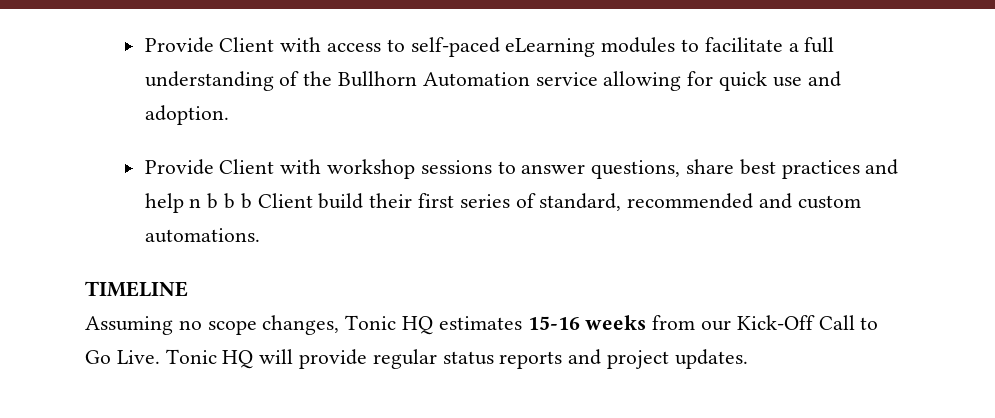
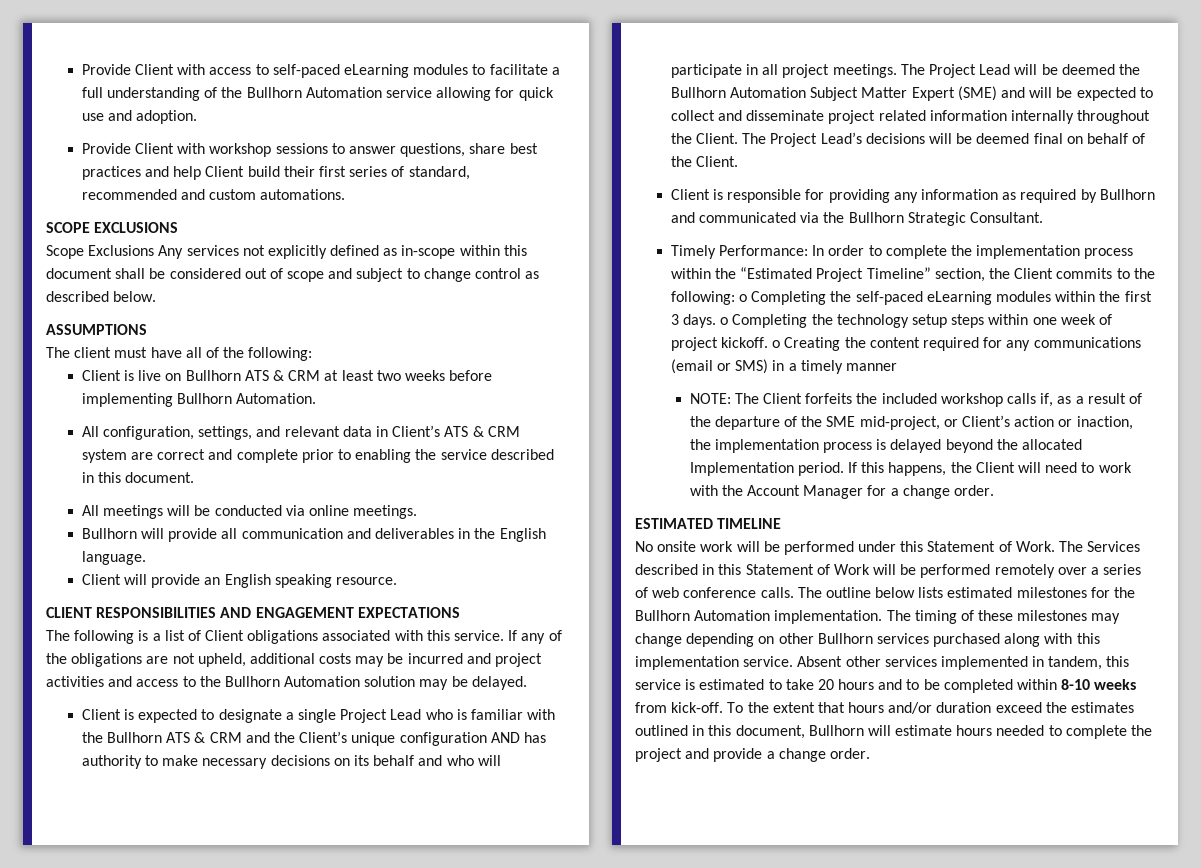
- Provide Client with workshop sessions to answer questions, share best practices and help n b b b Client build their first series of standard, recommended and custom automations.
+ Provide Client with workshop sessions to answer questions, share best practices and help Client build their first series of standard, recommended and custom automations.
- TIMELINE
- Assuming no scope changes, Tonic HQ estimates 15-16 weeks from our Kick-Off Call to Go Live. Tonic HQ will provide regular status reports and project updates.
+ SCOPE EXCLUSIONS
+ Scope Exclusions Any services not explicitly defined as in-scope within this document shall be considered out of scope and subject to change control as described below.
+ ASSUMPTIONS
+ The client must have all of the following:
+ Client is live on Bullhorn ATS & CRM at least two weeks before implementing Bullhorn Automation.
+ All configuration, settings, and relevant data in Client’s ATS & CRM system are correct and complete prior to enabling the service described in this document.
+ All meetings will be conducted via online meetings.
+ Bullhorn will provide all communication and deliverables in the English language.
+ Client will provide an English speaking resource.
+ CLIENT RESPONSIBILITIES AND ENGAGEMENT EXPECTATIONS
+ The following is a list of Client obligations associated with this service. If any of the obligations are not upheld, additional costs may be incurred and project activities and access to the Bullhorn Automation solution may be delayed.
+ Client is expected to designate a single Project Lead who is familiar with the Bullhorn ATS & CRM and the Client’s unique configuration AND has authority to make necessary decisions on its behalf and who will participate in all project meetings. The Project Lead will be deemed the Bullhorn Automation Subject Matter Expert (SME) and will be expected to collect and disseminate project related information internally throughout the Client. The Project Lead’s decisions will be deemed final on behalf of the Client.
+ Client is responsible for providing any information as required by Bullhorn and communicated via the Bullhorn Strategic Consultant.
+ Timely Performance: In order to complete the implementation process within the “Estimated Project Timeline” section, the Client commits to the following: o Completing the self-paced eLearning modules within the first 3 days. o Completing the technology setup steps within one week of project kickoff. o Creating the content required for any communications (email or SMS) in a timely manner
+ NOTE: The Client forfeits the included workshop calls if, as a result of the departure of the SME mid-project, or Client’s action or inaction, the implementation process is delayed beyond the allocated Implementation period. If this happens, the Client will need to work with the Account Manager for a change order.
+ ESTIMATED TIMELINE
+ No onsite work will be performed under this Statement of Work. The Services described in this Statement of Work will be performed remotely over a series of web conference calls. The outline below lists estimated milestones for the Bullhorn Automation implementation. The timing of these milestones may change depending on other Bullhorn services purchased along with this implementation service. Absent other services implemented in tandem, this service is estimated to take 20 hours and to be completed within 8-10 weeks from kick-off. To the extent that hours and/or duration exceed the estimates outlined in this document, Bullhorn will estimate hours needed to complete the project and provide a change order.

